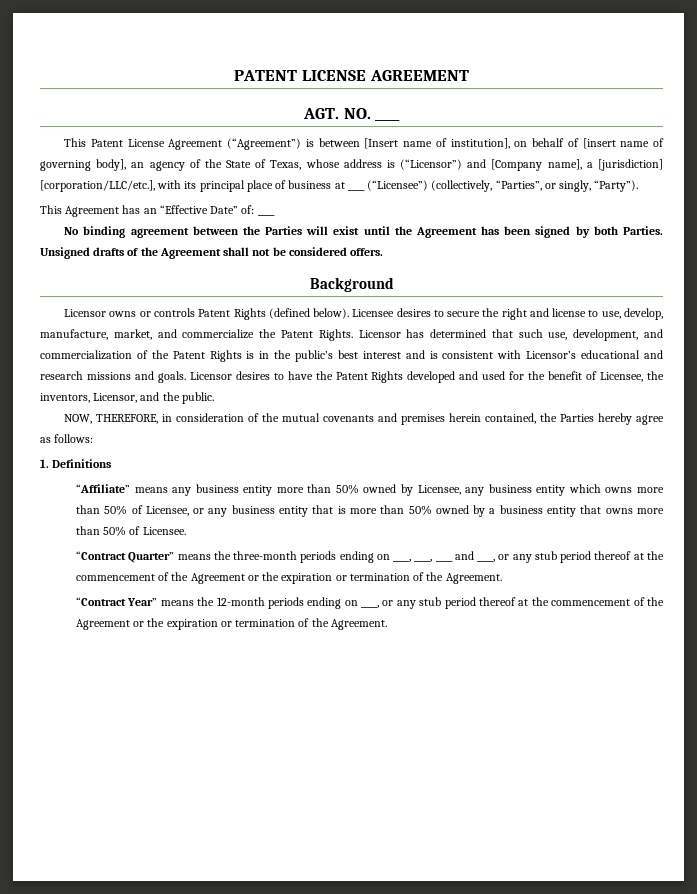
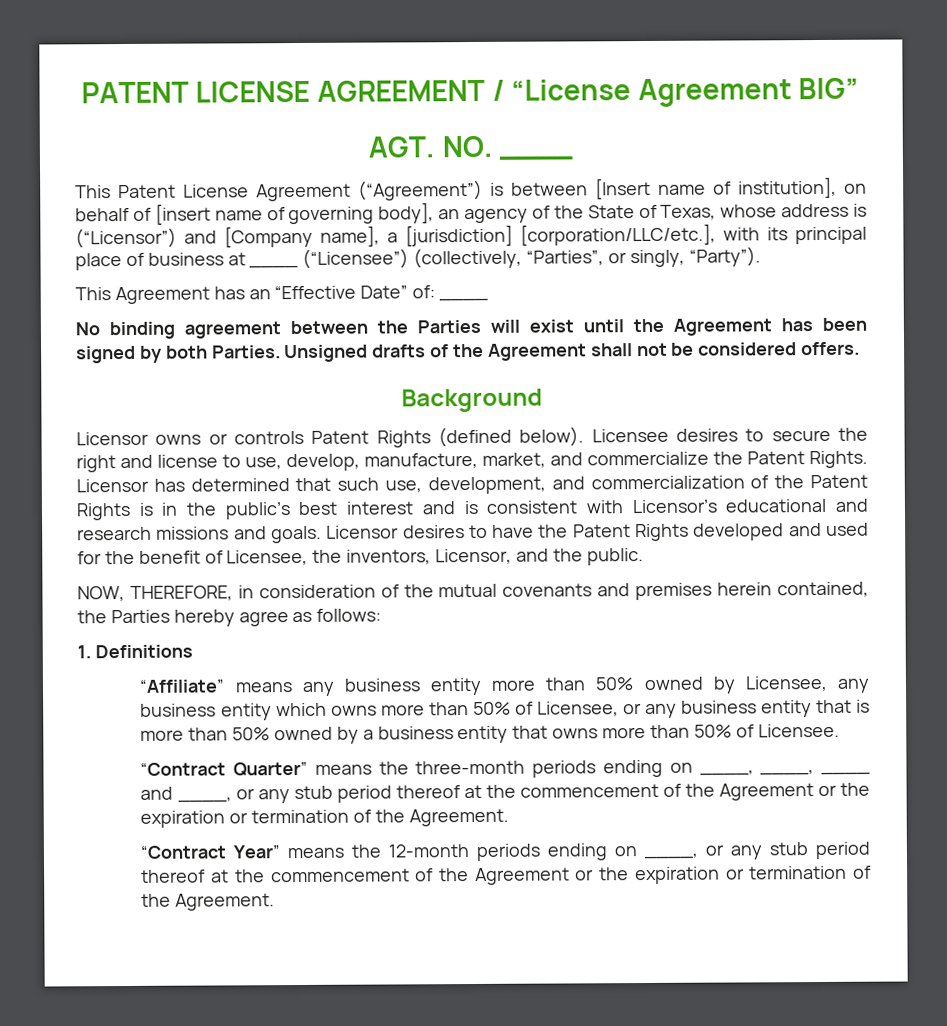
- PATENT LICENSE AGREEMENT
+ PATENT LICENSE AGREEMENT / “License Agreement BIG”

